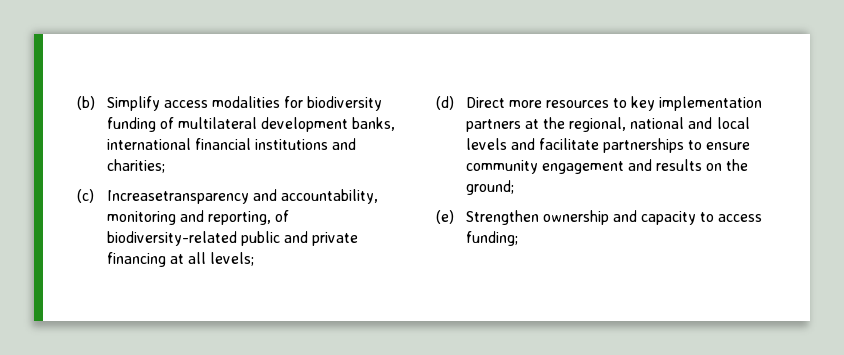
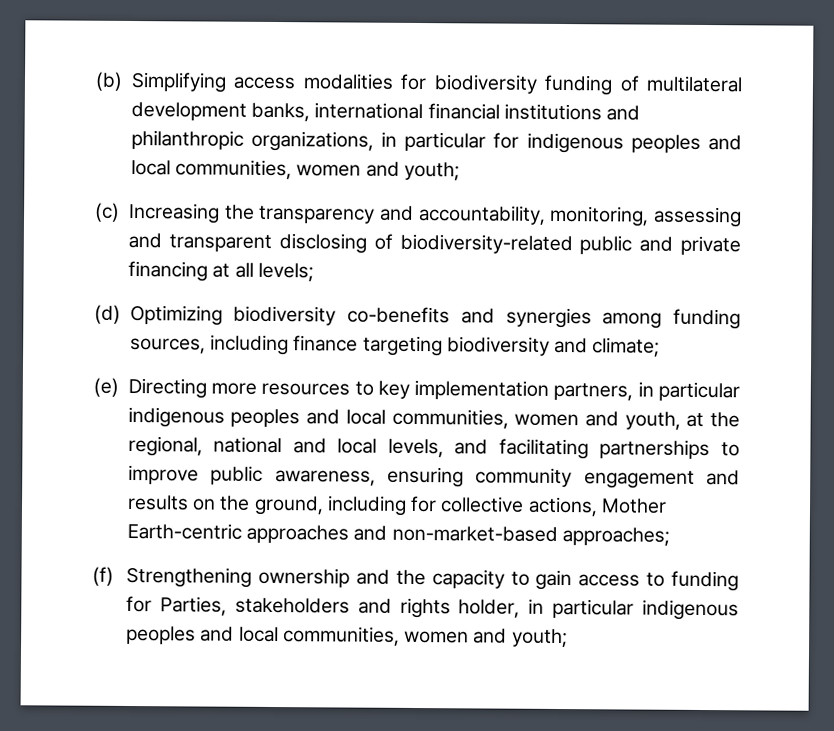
- (b) Simplify access modalities for biodiversity funding of multilateral development banks, international financial institutions and charities;
- (c) Increasetransparency and accountability, monitoring and reporting, of biodiversity-related public and private financing at all levels;
+ (b) Simplifying access modalities for biodiversity funding of multilateral development banks, international financial institutions and philanthropic organizations, in particular for indigenous peoples and local communities, women and youth;
+ (c) Increasing the transparency and accountability, monitoring, assessing and transparent disclosing of biodiversity-related public and private financing at all levels;
- (d) Direct more resources to key implementation partners at the regional, national and local levels and facilitate partnerships to ensure community engagement and results on the ground;
- (e) Strengthen ownership and capacity to access funding;
+ (d) Optimizing biodiversity co-benefits and synergies among funding sources, including finance targeting biodiversity and climate;
+ (e) Directing more resources to key implementation partners, in particular indigenous peoples and local communities, women and youth, at the regional, national and local levels, and facilitating partnerships to improve public awareness, ensuring community engagement and results on the ground, including for collective actions, Mother Earth-centric approaches and non-market-based approaches;
+ (f) Strengthening ownership and the capacity to gain access to funding for Parties, stakeholders and rights holder, in particular indigenous peoples and local communities, women and youth;

